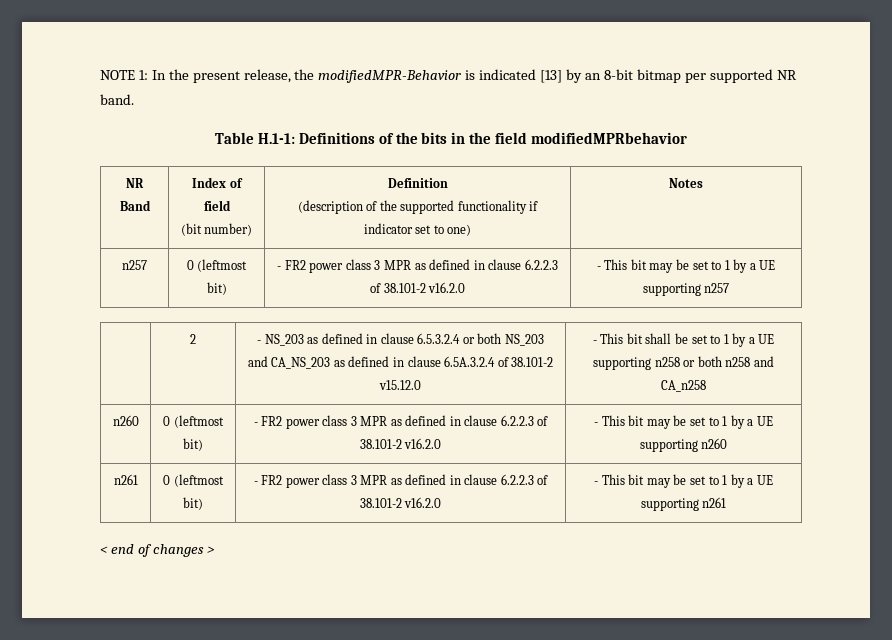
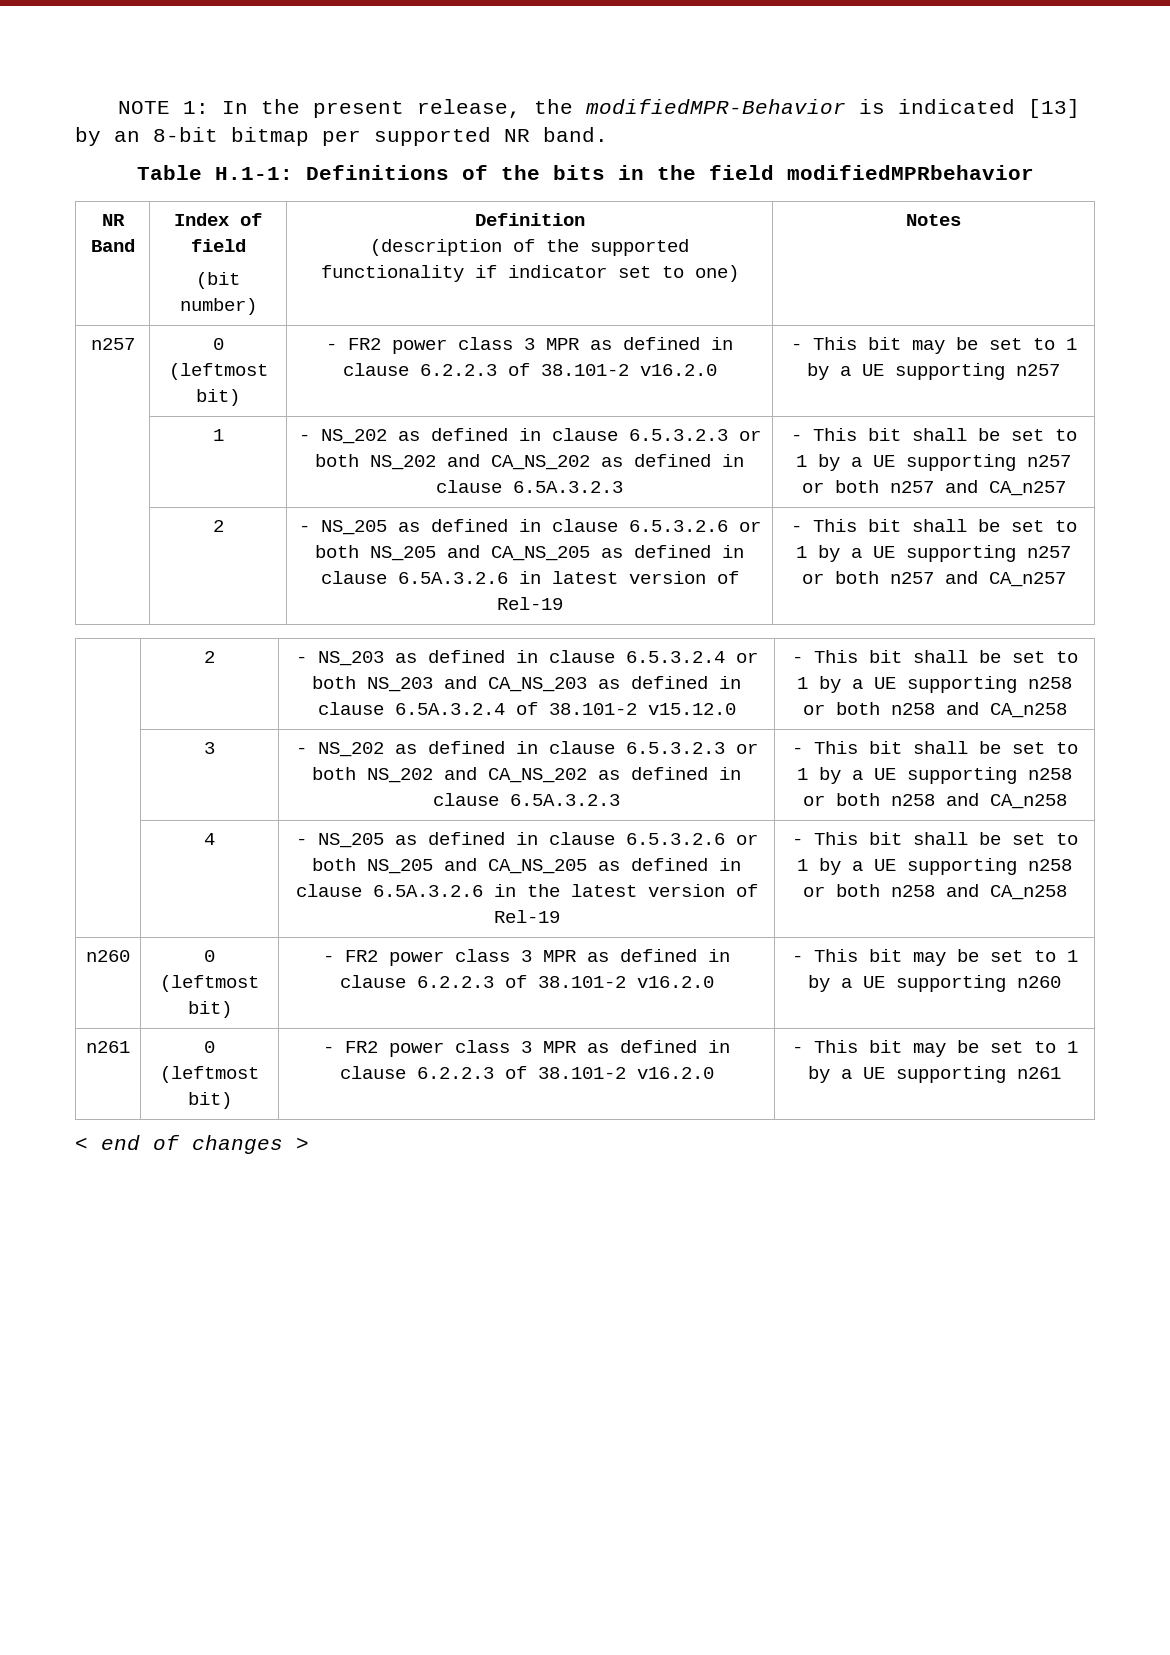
+ | 1 | - NS_202 as defined in clause 6.5.3.2.3 or both NS_202 and CA_NS_202 as defined in clause 6.5A.3.2.3 | - This bit shall be set to 1 by a UE supporting n257 or both n257 and CA_n257
+ | 2 | - NS_205 as defined in clause 6.5.3.2.6 or both NS_205 and CA_NS_205 as defined in clause 6.5A.3.2.6 in latest version of Rel-19 | - This bit shall be set to 1 by a UE supporting n257 or both n257 and CA_n257
+ | 3 | - NS_202 as defined in clause 6.5.3.2.3 or both NS_202 and CA_NS_202 as defined in clause 6.5A.3.2.3 | - This bit shall be set to 1 by a UE supporting n258 or both n258 and CA_n258
+ | 4 | - NS_205 as defined in clause 6.5.3.2.6 or both NS_205 and CA_NS_205 as defined in clause 6.5A.3.2.6 in the latest version of Rel-19 | - This bit shall be set to 1 by a UE supporting n258 or both n258 and CA_n258

